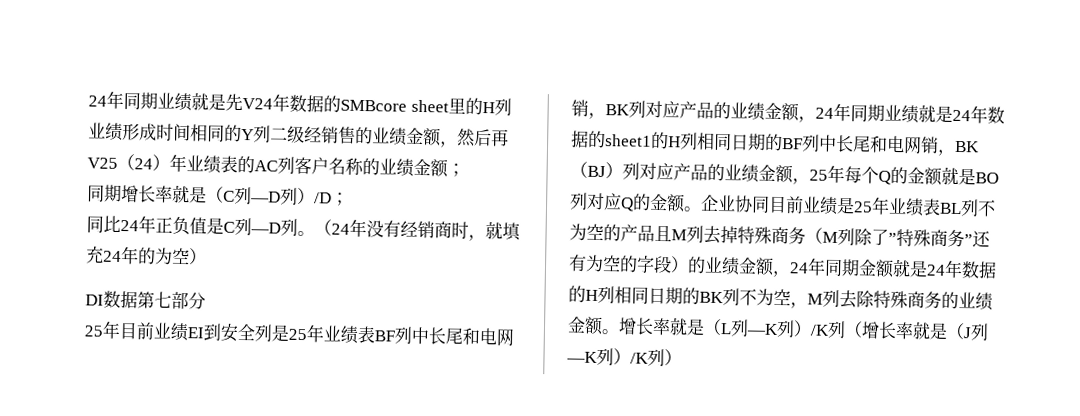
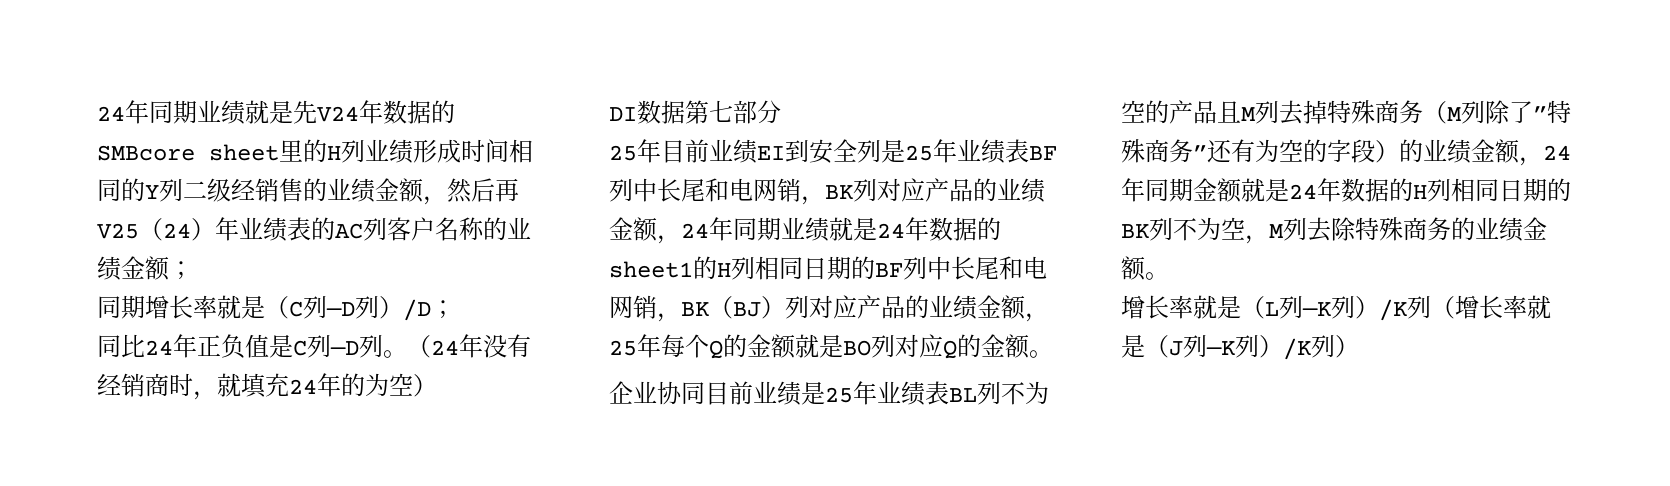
- 25年目前业绩EI到安全列是25年业绩表BF列中长尾和电网销，BK列对应产品的业绩金额，24年同期业绩就是24年数据的sheet1的H列相同日期的BF列中长尾和电网销，BK（BJ）列对应产品的业绩金额，25年每个Q的金额就是BO列对应Q的金额。企业协同目前业绩是25年业绩表BL列不为空的产品且M列去掉特殊商务（M列除了”特殊商务”还有为空的字段）的业绩金额，24年同期金额就是24年数据的H列相同日期的BK列不为空，M列去除特殊商务的业绩金额。增长率就是（L列—K列）/K列（增长率就是（J列—K列）/K列）
+ 25年目前业绩EI到安全列是25年业绩表BF列中长尾和电网销，BK列对应产品的业绩金额，24年同期业绩就是24年数据的sheet1的H列相同日期的BF列中长尾和电网销，BK（BJ）列对应产品的业绩金额，25年每个Q的金额就是BO列对应Q的金额。
+ 企业协同目前业绩是25年业绩表BL列不为空的产品且M列去掉特殊商务（M列除了”特殊商务”还有为空的字段）的业绩金额，24年同期金额就是24年数据的H列相同日期的BK列不为空，M列去除特殊商务的业绩金额。
+ 增长率就是（L列—K列）/K列（增长率就是（J列—K列）/K列）

